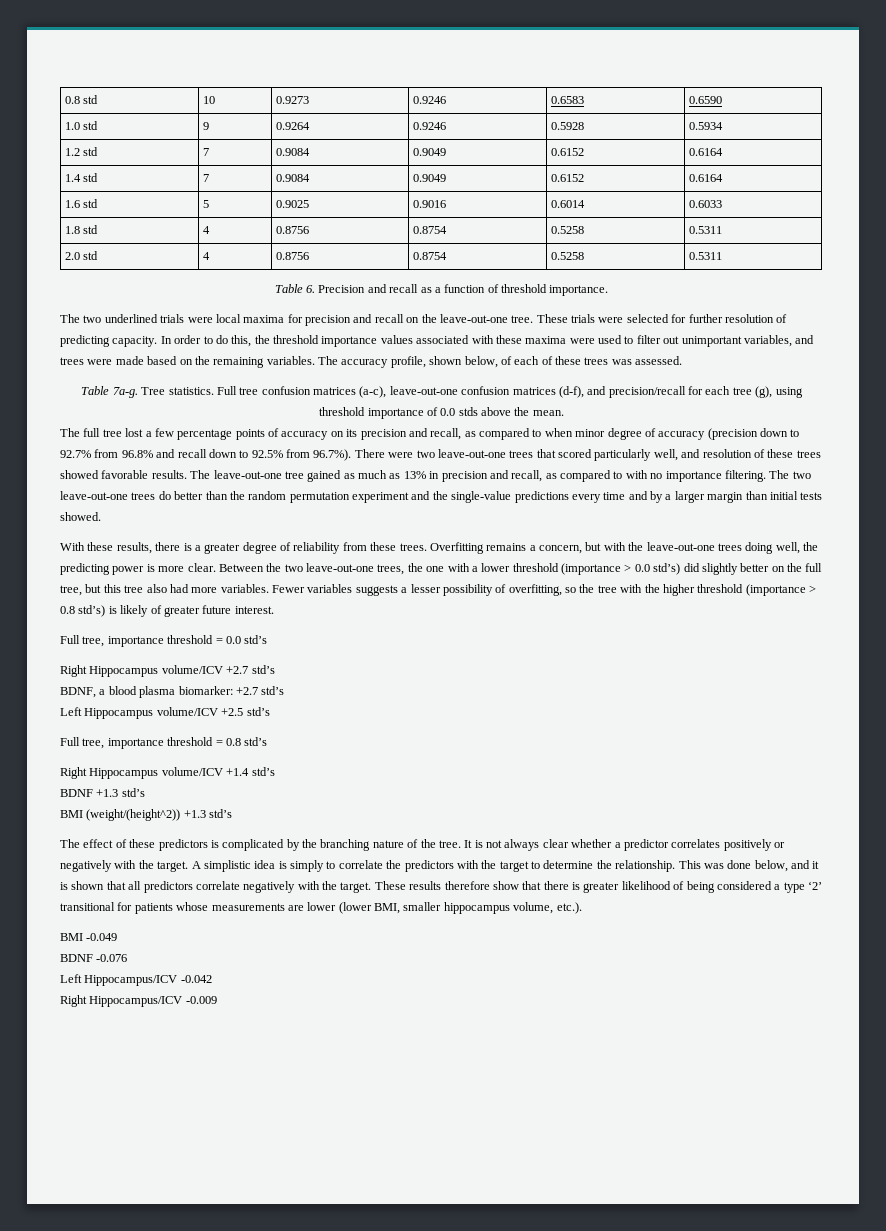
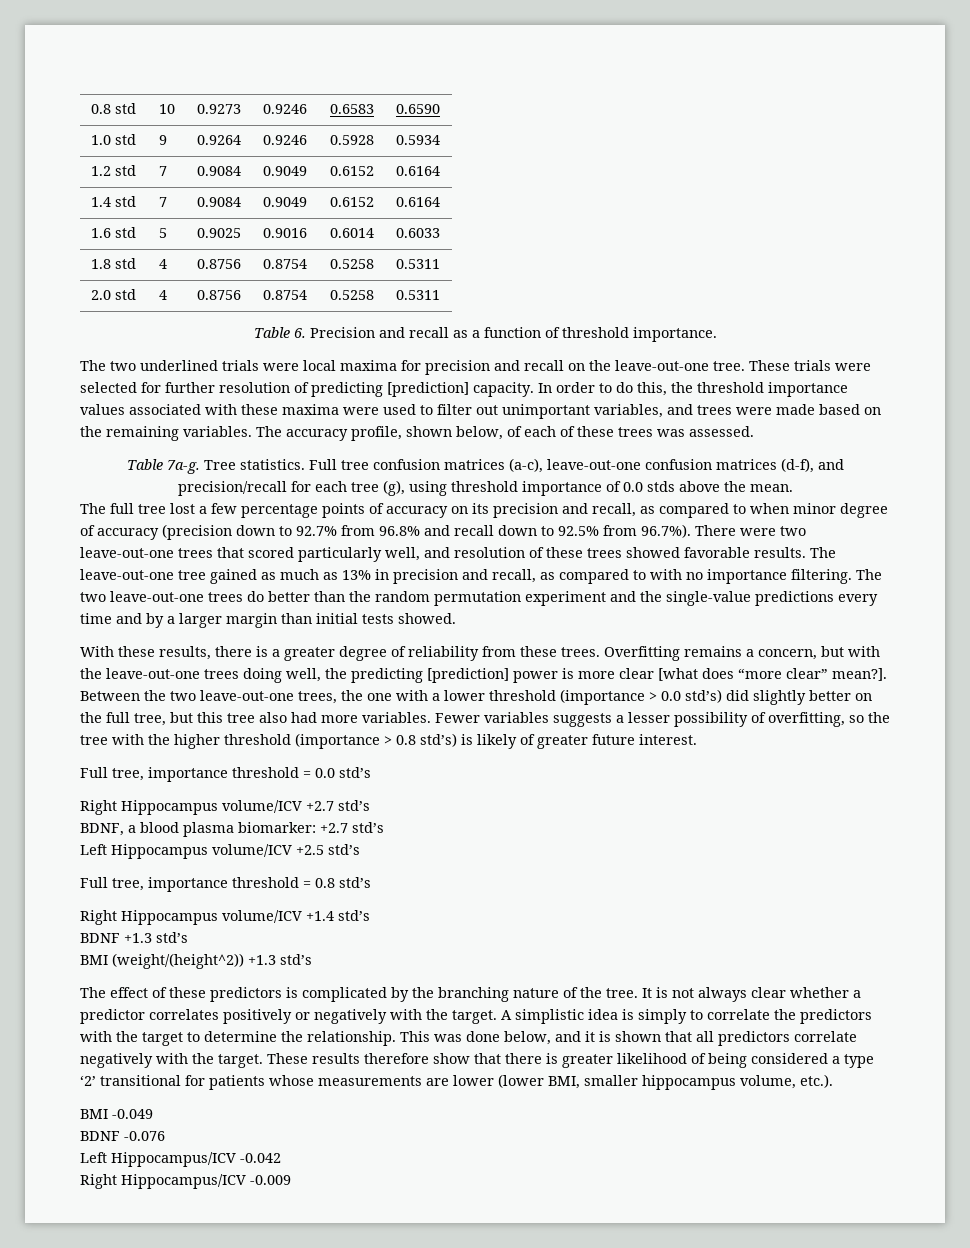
- These trials were selected for further resolution of predicting capacity.
+ These trials were selected for further resolution of predicting [prediction] capacity.
- Overfitting remains a concern, but with the leave-out-one trees doing well, the predicting power is more clear.
+ Overfitting remains a concern, but with the leave-out-one trees doing well, the predicting [prediction] power is more clear [what does “more clear” mean?].

